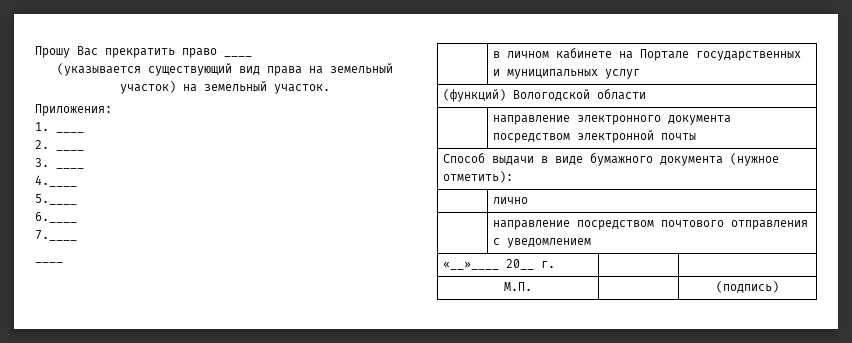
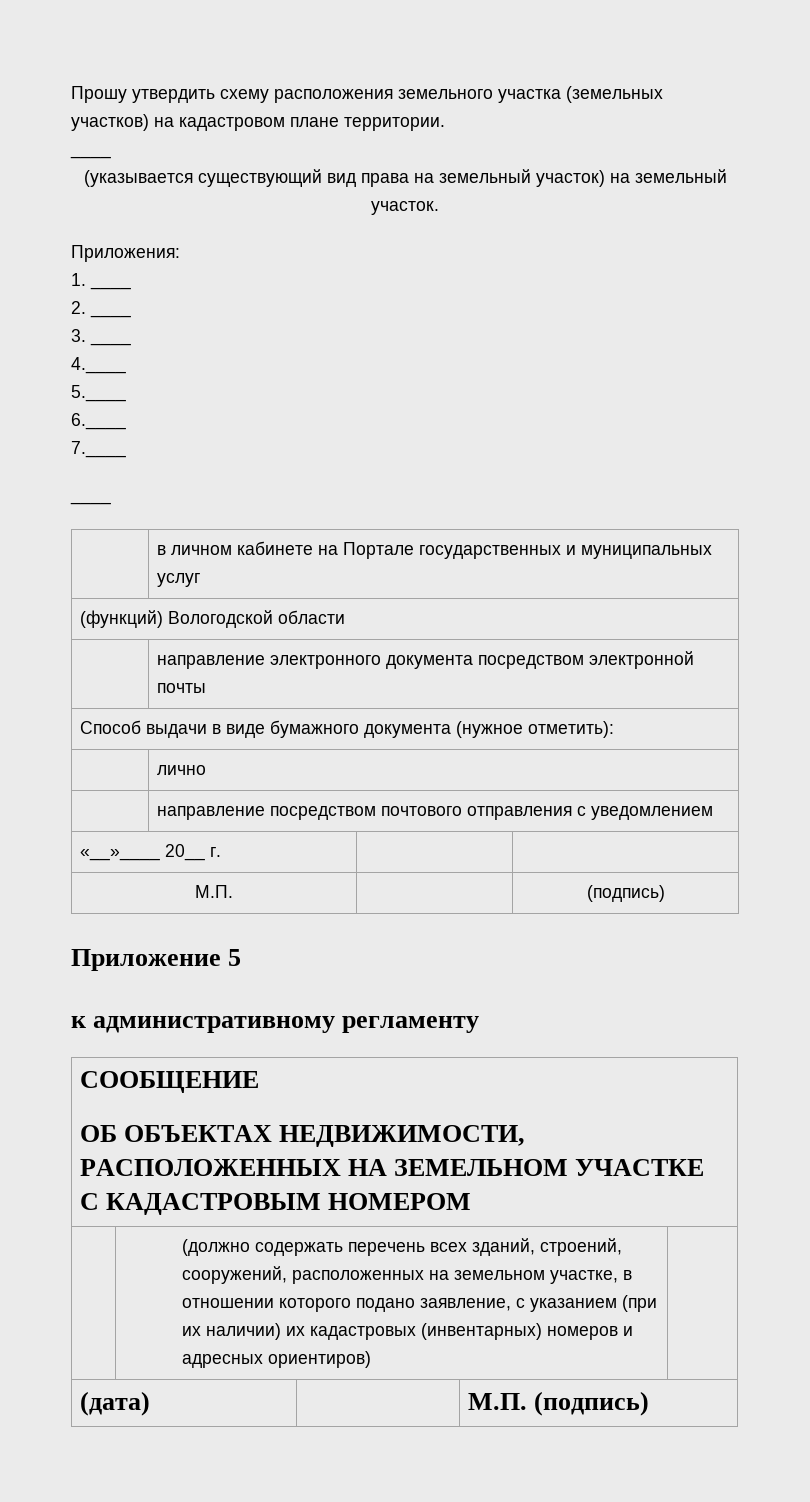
- Прошу Вас прекратить право ____
+ Прошу утвердить схему расположения земельного участка (земельных участков) на кадастровом плане территории.
+ ____
+ Приложение 5
+ к административному регламенту
+ СООБЩЕНИЕ
+ ОБ ОБЪЕКТАХ НЕДВИЖИМОСТИ, РАСПОЛОЖЕННЫХ НА ЗЕМЕЛЬНОМ УЧАСТКЕ С КАДАСТРОВЫМ НОМЕРОМ
+ | (должно содержать перечень всех зданий, строений, сооружений, расположенных на земельном участке, в отношении которого подано заявление, с указанием (при их наличии) их кадастровых (инвентарных) номеров и адресных ориентиров) |
+ (дата) | | М.П. (подпись)

